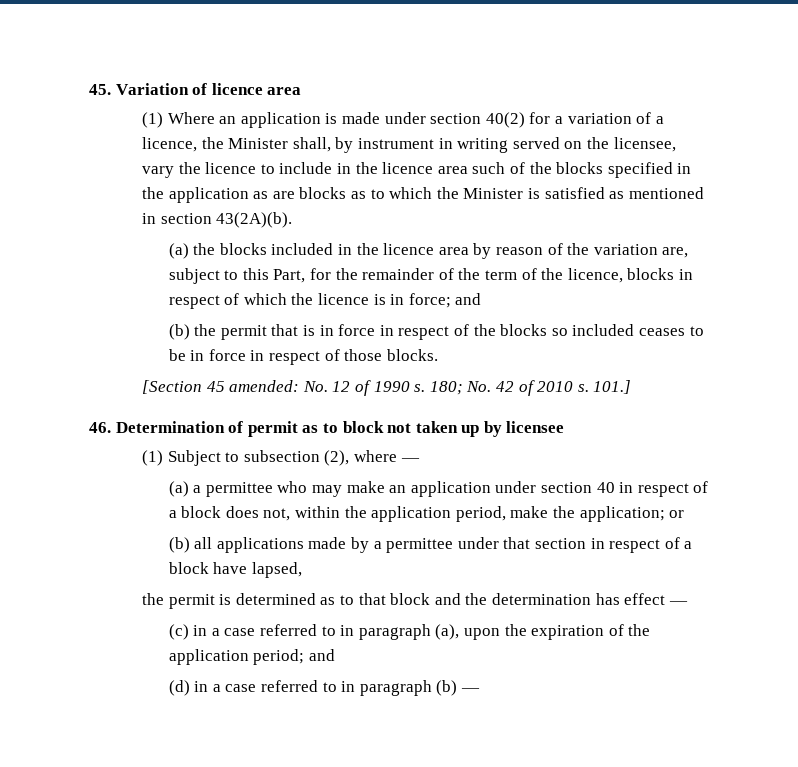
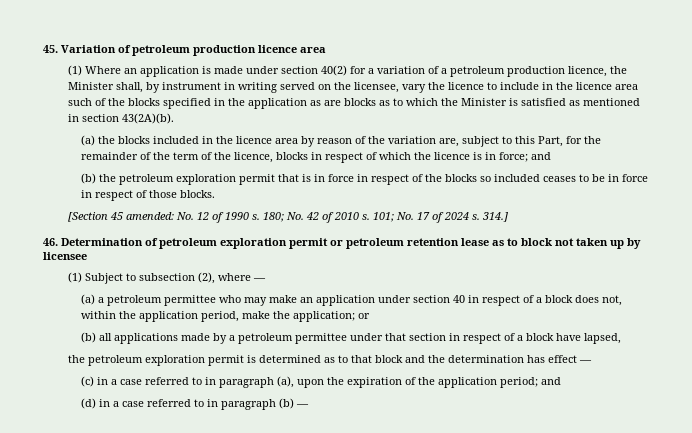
- 45. Variation of licence area
+ 45. Variation of petroleum production licence area
- (1) Where an application is made under section 40(2) for a variation of a licence, the Minister shall, by instrument in writing served on the licensee, vary the licence to include in the licence area such of the blocks specified in the application as are blocks as to which the Minister is satisfied as mentioned in section 43(2A)(b).
+ (1) Where an application is made under section 40(2) for a variation of a petroleum production licence, the Minister shall, by instrument in writing served on the licensee, vary the licence to include in the licence area such of the blocks specified in the application as are blocks as to which the Minister is satisfied as mentioned in section 43(2A)(b).
- (b) the permit that is in force in respect of the blocks so included ceases to be in force in respect of those blocks.
+ (b) the petroleum exploration permit that is in force in respect of the blocks so included ceases to be in force in respect of those blocks.
- 101.]
- 46. Determination of permit as to block not taken up by licensee
+ 101; No. 17 of 2024 s. 314.]
+ 46. Determination of petroleum exploration permit or petroleum retention lease as to block not taken up by licensee
- (a) a permittee who may make an application under section 40 in respect of a block does not, within the application period, make the application; or
+ (a) a petroleum permittee who may make an application under section 40 in respect of a block does not, within the application period, make the application; or
- (b) all applications made by a permittee under that section in respect of a block have lapsed,
+ (b) all applications made by a petroleum permittee under that section in respect of a block have lapsed,
- the permit is determined as to that block and the determination has effect —
+ the petroleum exploration permit is determined as to that block and the determination has effect —

